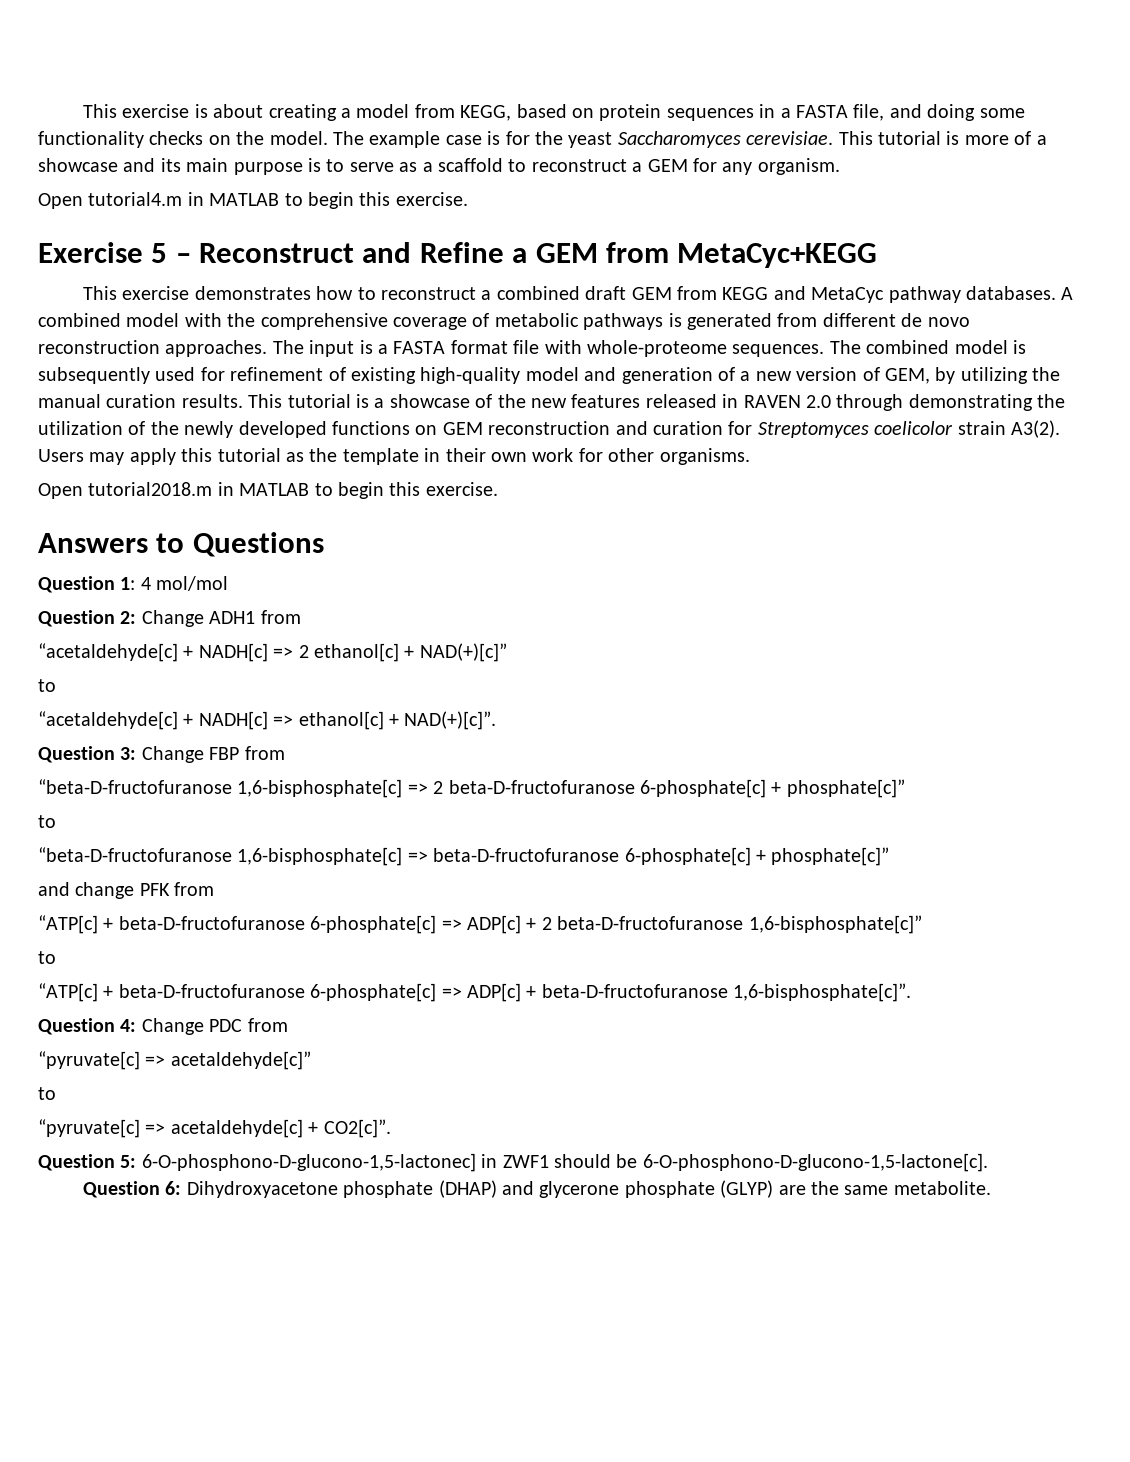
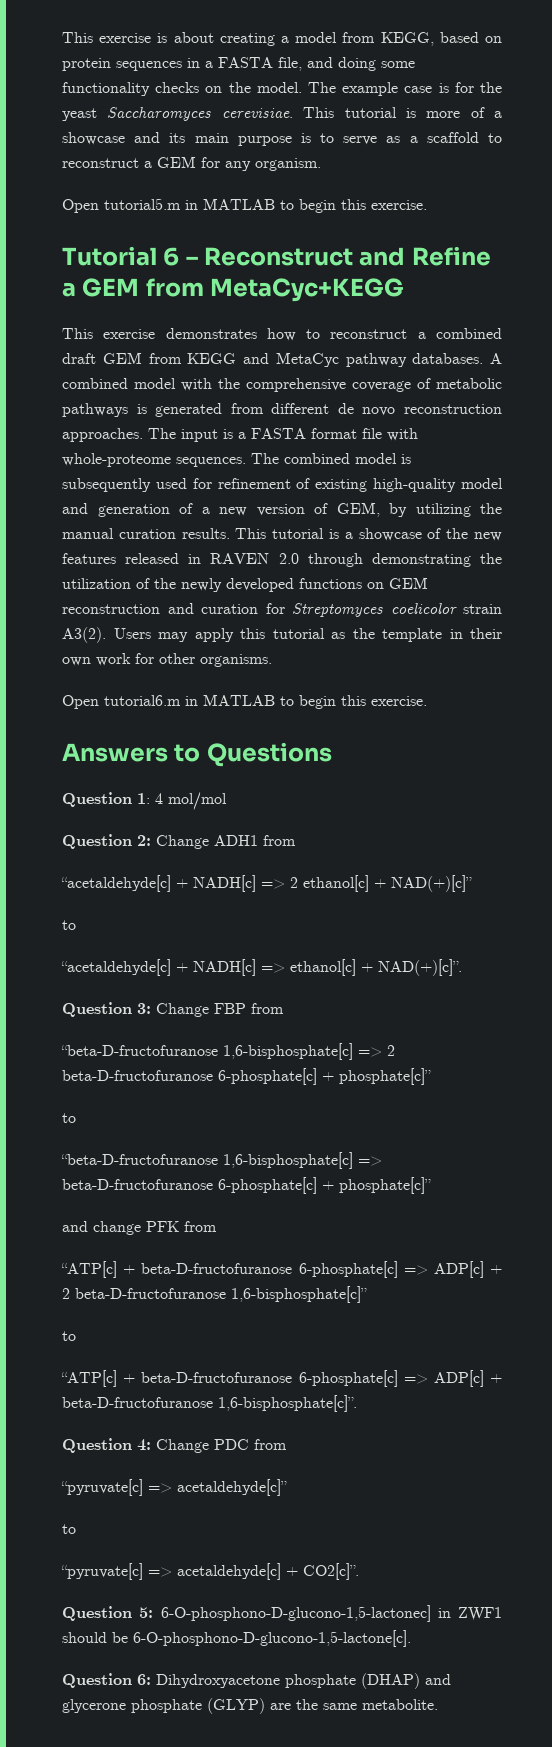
- Open tutorial4.m in MATLAB to begin this exercise.
- Exercise 5 – Reconstruct and Refine a GEM from MetaCyc+KEGG
+ Open tutorial5.m in MATLAB to begin this exercise.
+ Tutorial 6 – Reconstruct and Refine a GEM from MetaCyc+KEGG
- Open tutorial2018.m in MATLAB to begin this exercise.
+ Open tutorial6.m in MATLAB to begin this exercise.

